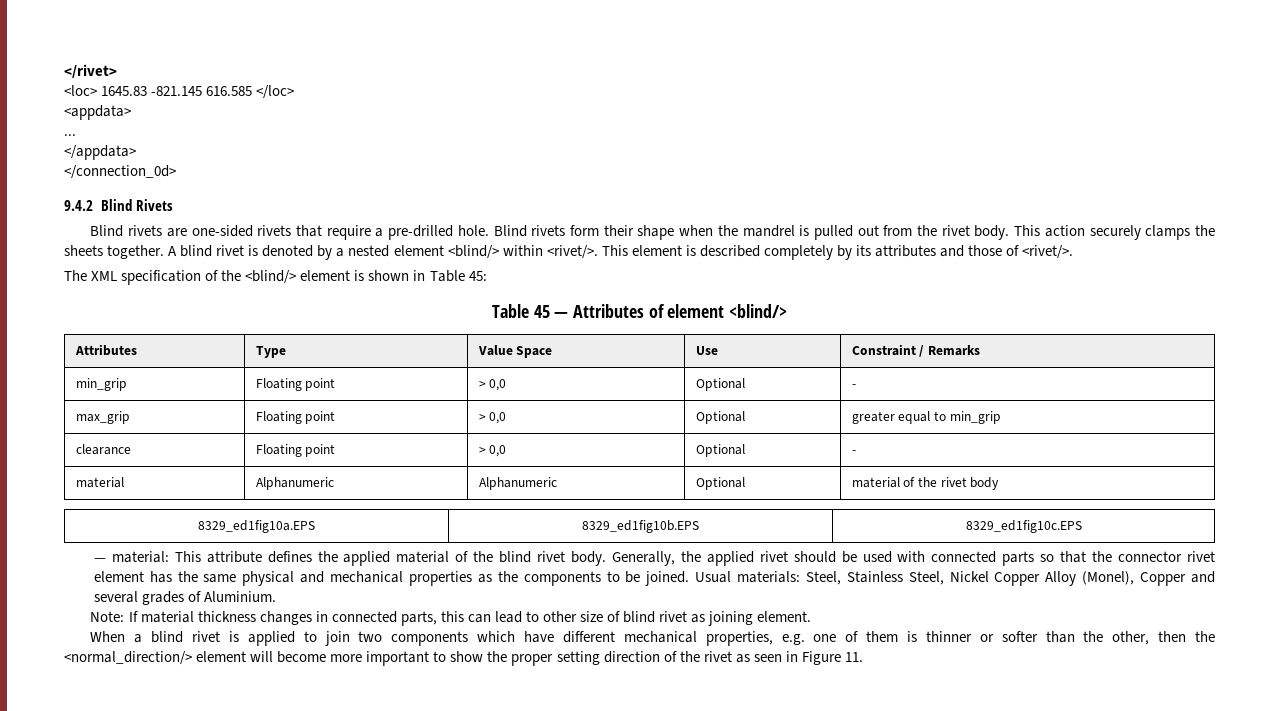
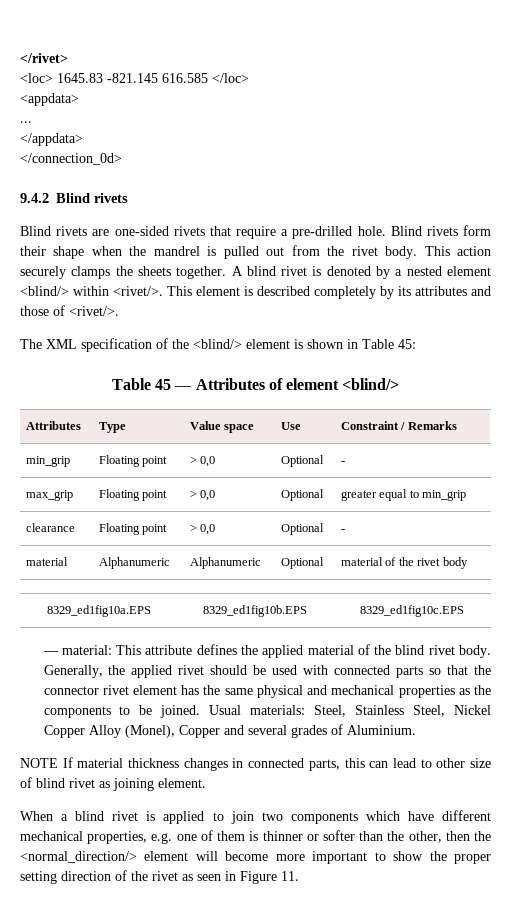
- 9.4.2 Blind Rivets
+ 9.4.2 Blind rivets
- Attributes | Type | Value Space | Use | Constraint / Remarks
+ Attributes | Type | Value space | Use | Constraint / Remarks
- Note: If material thickness changes in connected parts, this can lead to other size of blind rivet as joining element.
+ NOTE If material thickness changes in connected parts, this can lead to other size of blind rivet as joining element.

